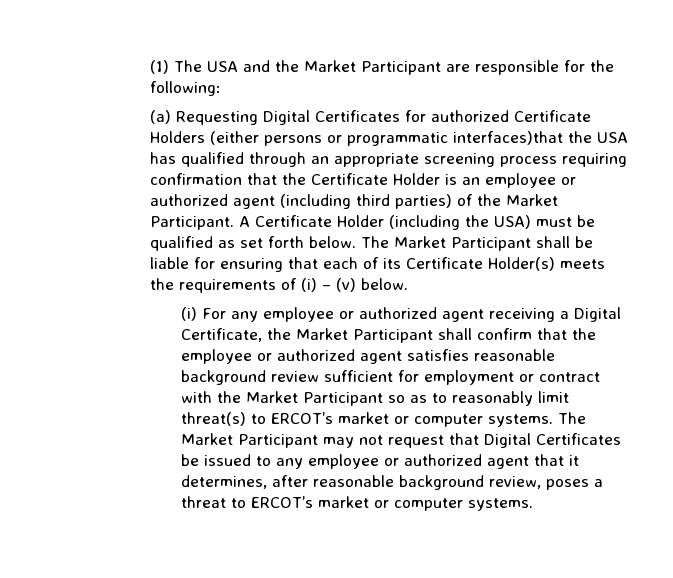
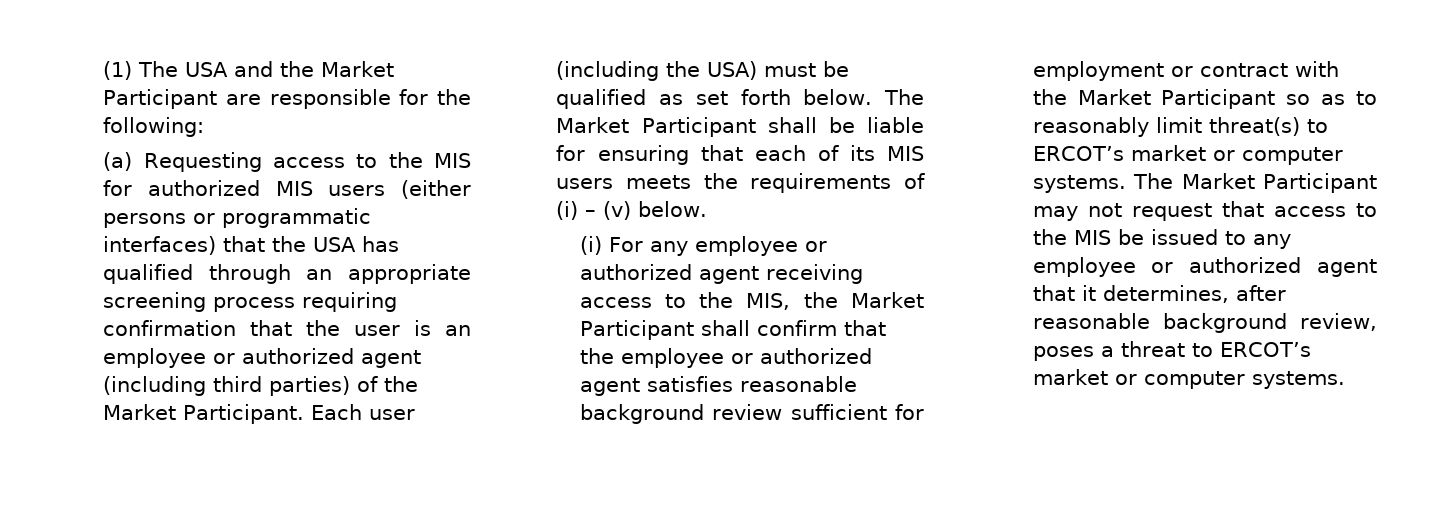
- (a) Requesting Digital Certificates for authorized Certificate Holders (either persons or programmatic interfaces)that the USA has qualified through an appropriate screening process requiring confirmation that the Certificate Holder is an employee or authorized agent (including third parties) of the Market Participant.
+ (a) Requesting access to the MIS for authorized MIS users (either persons or programmatic interfaces) that the USA has qualified through an appropriate screening process requiring confirmation that the user is an employee or authorized agent (including third parties) of the Market Participant.
- A Certificate Holder (including the USA) must be qualified as set forth below.
+ Each user (including the USA) must be qualified as set forth below.
- The Market Participant shall be liable for ensuring that each of its Certificate Holder(s) meets the requirements of (i) – (v) below.
+ The Market Participant shall be liable for ensuring that each of its MIS users meets the requirements of (i) – (v) below.
- (i) For any employee or authorized agent receiving a Digital Certificate, the Market Participant shall confirm that the employee or authorized agent satisfies reasonable background review sufficient for employment or contract with the Market Participant so as to reasonably limit threat(s) to ERCOT’s market or computer systems.
+ (i) For any employee or authorized agent receiving access to the MIS, the Market Participant shall confirm that the employee or authorized agent satisfies reasonable background review sufficient for employment or contract with the Market Participant so as to reasonably limit threat(s) to ERCOT’s market or computer systems.
- The Market Participant may not request that Digital Certificates be issued to any employee or authorized agent that it determines, after reasonable background review, poses a threat to ERCOT’s market or computer systems.
+ The Market Participant may not request that access to the MIS be issued to any employee or authorized agent that it determines, after reasonable background review, poses a threat to ERCOT’s market or computer systems.

